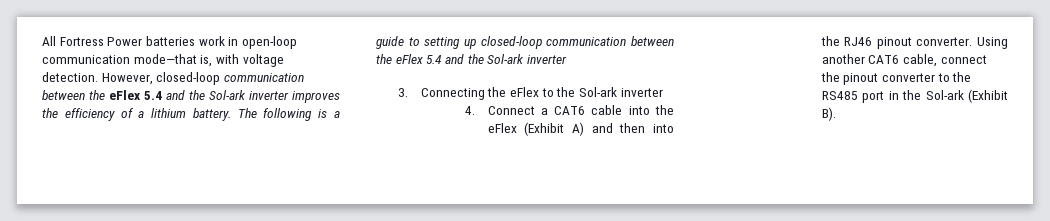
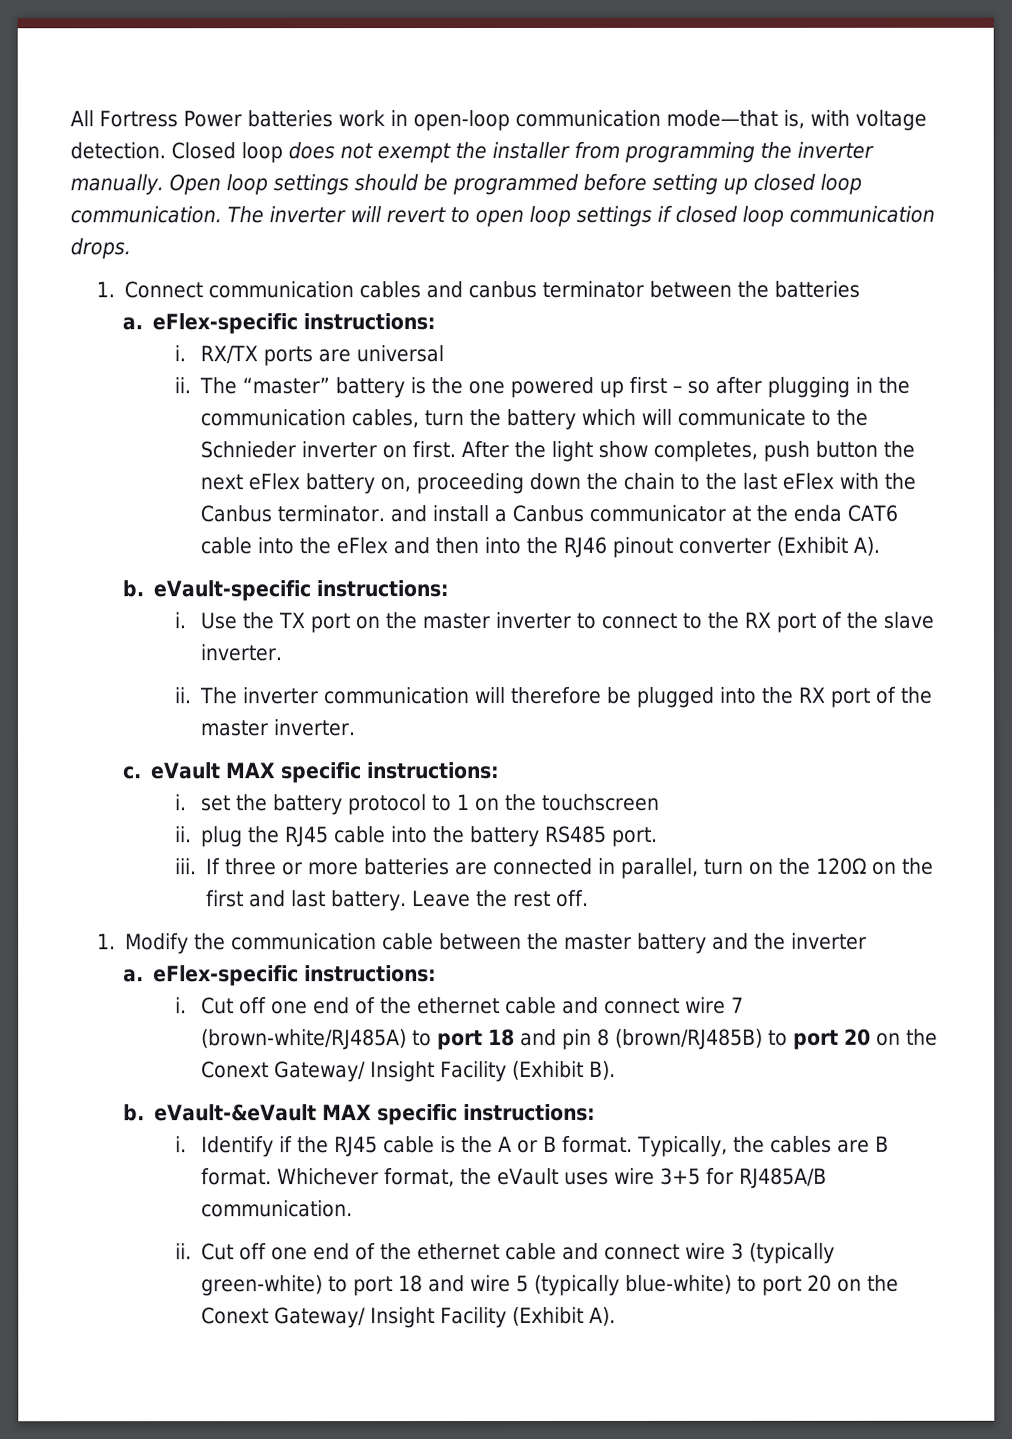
- However, closed-loop communication between the eFlex 5.4 and the Sol-ark inverter improves the efficiency of a lithium battery. The following is a guide to setting up closed-loop communication between the eFlex 5.4 and the Sol-ark inverter
- 3. Connecting the eFlex to the Sol-ark inverter
- 4. Connect a CAT6 cable into the eFlex (Exhibit A) and then into the RJ46 pinout converter. Using another CAT6 cable, connect the pinout converter to the RS485 port in the Sol-ark (Exhibit B).
+ Closed loop does not exempt the installer from programming the inverter manually. Open loop settings should be programmed before setting up closed loop communication. The inverter will revert to open loop settings if closed loop communication drops.
+ 1. Connect communication cables and canbus terminator between the batteries
+ a. eFlex-specific instructions:
+ i. RX/TX ports are universal
+ ii. The “master” battery is the one powered up first – so after plugging in the communication cables, turn the battery which will communicate to the Schnieder inverter on first. After the light show completes, push button the next eFlex battery on, proceeding down the chain to the last eFlex with the Canbus terminator. and install a Canbus communicator at the enda CAT6 cable into the eFlex and then into the RJ46 pinout converter (Exhibit A).
+ b. eVault-specific instructions:
+ i. Use the TX port on the master inverter to connect to the RX port of the slave inverter.
+ ii. The inverter communication will therefore be plugged into the RX port of the master inverter.
+ c. eVault MAX specific instructions:
+ i. set the battery protocol to 1 on the touchscreen
+ ii. plug the RJ45 cable into the battery RS485 port.
+ iii. If three or more batteries are connected in parallel, turn on the 120Ω on the first and last battery. Leave the rest off.
+ 1. Modify the communication cable between the master battery and the inverter
+ a. eFlex-specific instructions:
+ i. Cut off one end of the ethernet cable and connect wire 7 (brown-white/RJ485A) to port 18 and pin 8 (brown/RJ485B) to port 20 on the Conext Gateway/ Insight Facility (Exhibit B).
+ b. eVault-&eVault MAX specific instructions:
+ i. Identify if the RJ45 cable is the A or B format. Typically, the cables are B format. Whichever format, the eVault uses wire 3+5 for RJ485A/B communication.
+ ii. Cut off one end of the ethernet cable and connect wire 3 (typically green-white) to port 18 and wire 5 (typically blue-white) to port 20 on the Conext Gateway/ Insight Facility (Exhibit A).

